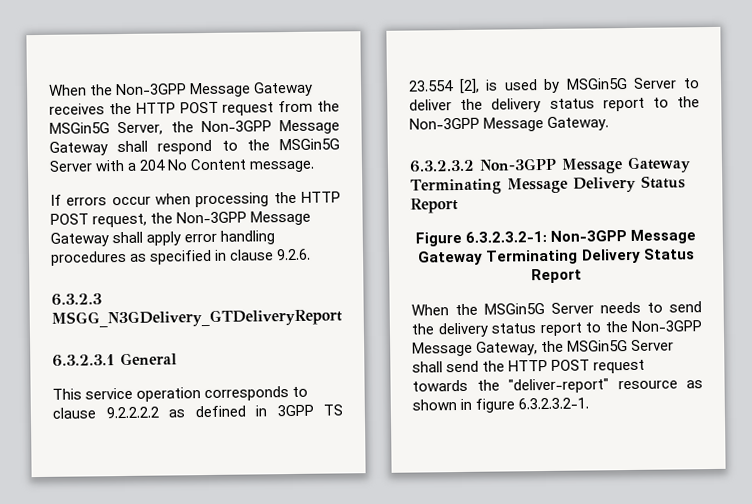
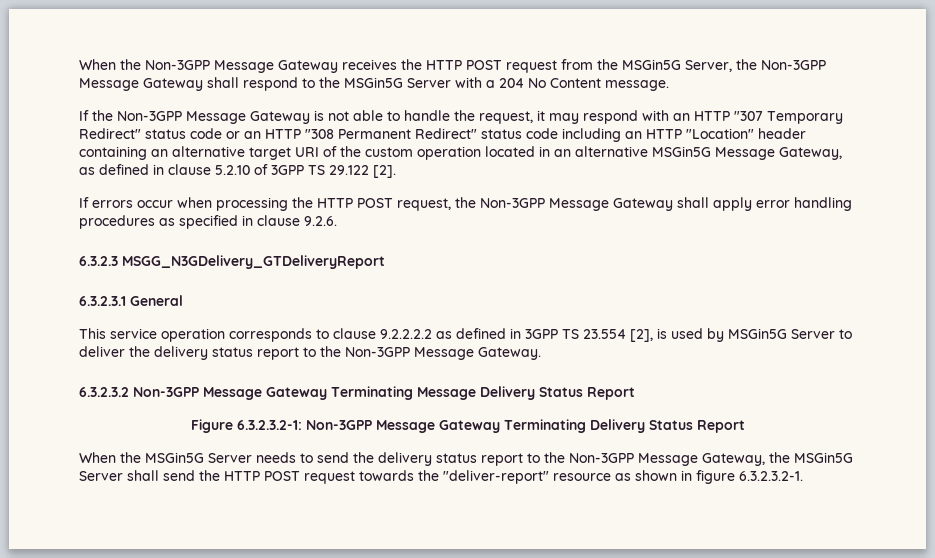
+ If the Non-3GPP Message Gateway is not able to handle the request, it may respond with an HTTP "307 Temporary Redirect" status code or an HTTP "308 Permanent Redirect" status code including an HTTP "Location" header containing an alternative target URI of the custom operation located in an alternative MSGin5G Message Gateway, as defined in clause 5.2.10 of 3GPP TS 29.122 [2].

